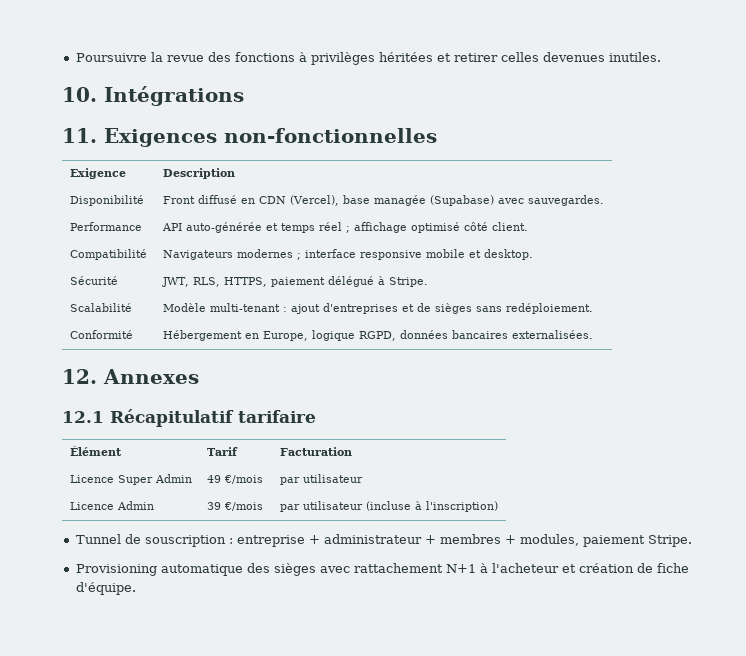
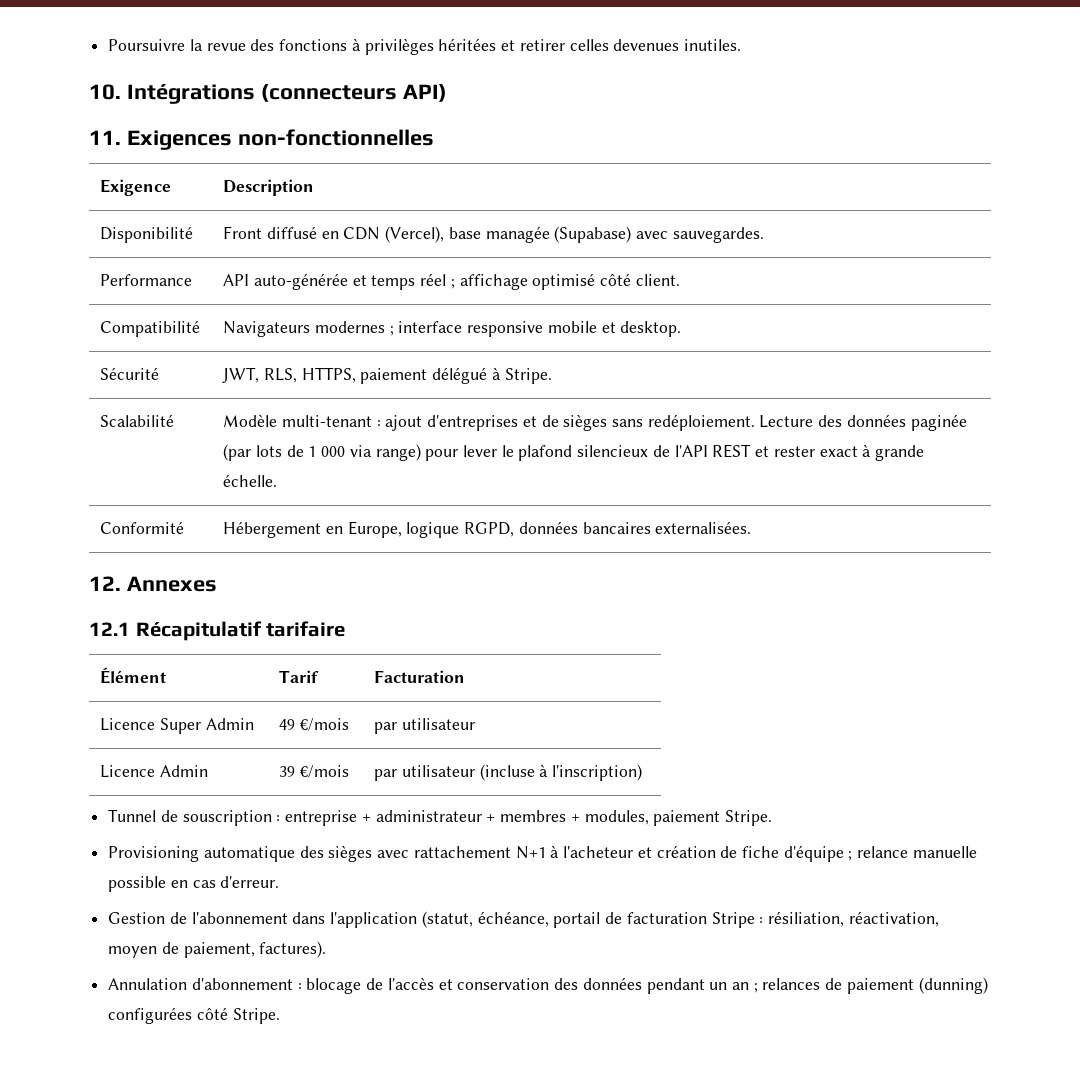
- 10. Intégrations
+ 10. Intégrations (connecteurs API)
- Scalabilité | Modèle multi-tenant : ajout d'entreprises et de sièges sans redéploiement.
+ Scalabilité | Modèle multi-tenant : ajout d'entreprises et de sièges sans redéploiement. Lecture des données paginée (par lots de 1 000 via range) pour lever le plafond silencieux de l'API REST et rester exact à grande échelle.
- Provisioning automatique des sièges avec rattachement N+1 à l'acheteur et création de fiche d'équipe.
+ Provisioning automatique des sièges avec rattachement N+1 à l'acheteur et création de fiche d'équipe ; relance manuelle possible en cas d'erreur.
+ Gestion de l'abonnement dans l'application (statut, échéance, portail de facturation Stripe : résiliation, réactivation, moyen de paiement, factures).
+ Annulation d'abonnement : blocage de l'accès et conservation des données pendant un an ; relances de paiement (dunning) configurées côté Stripe.

